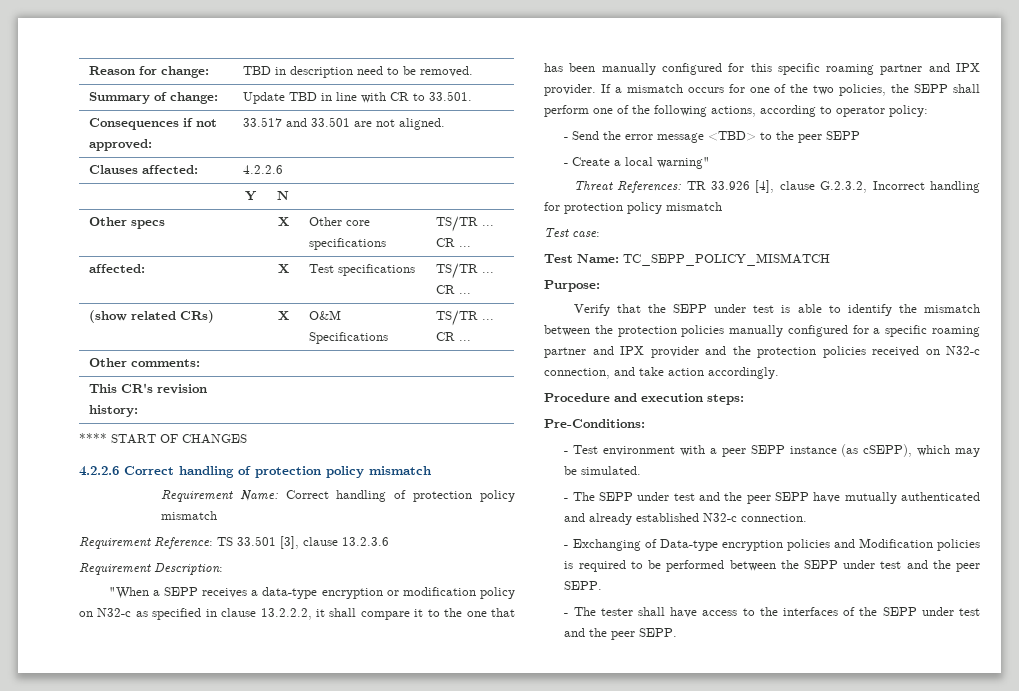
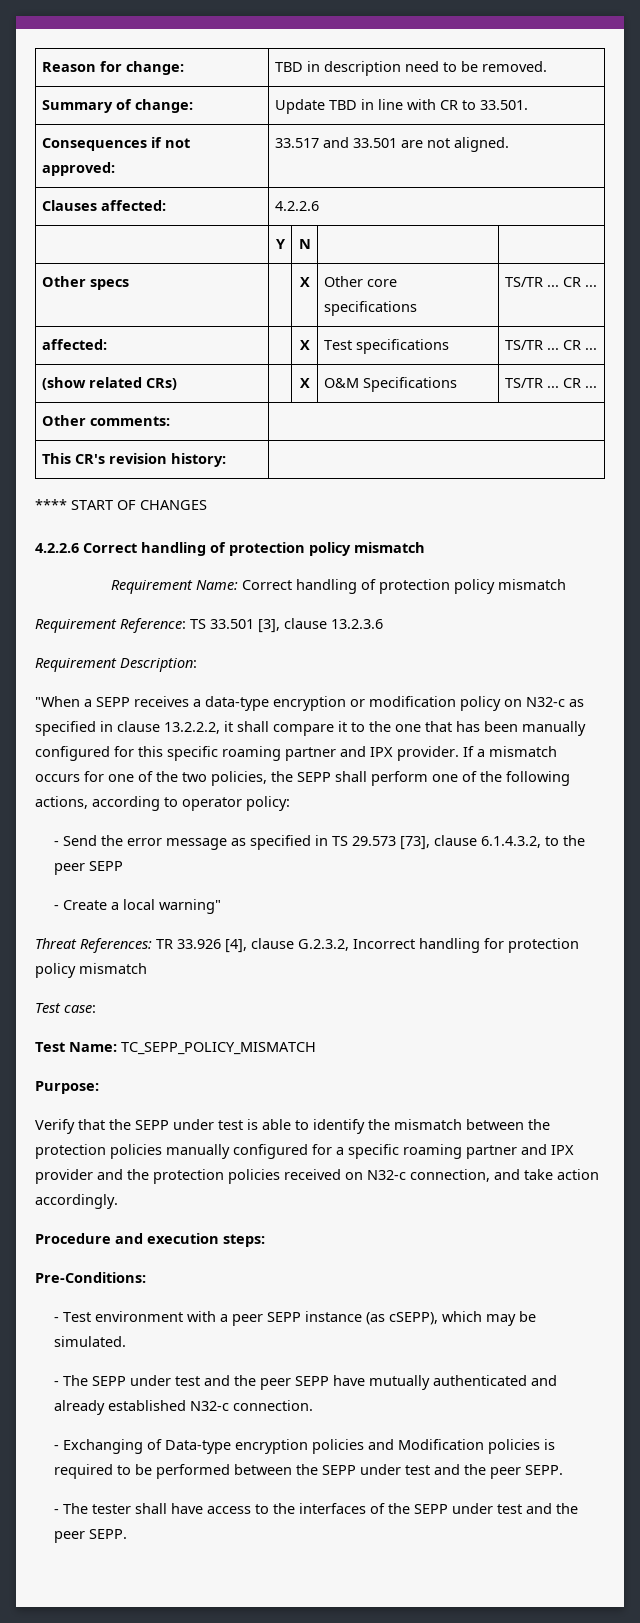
- - Send the error message <TBD> to the peer SEPP
+ - Send the error message as specified in TS 29.573 [73], clause 6.1.4.3.2, to the peer SEPP

